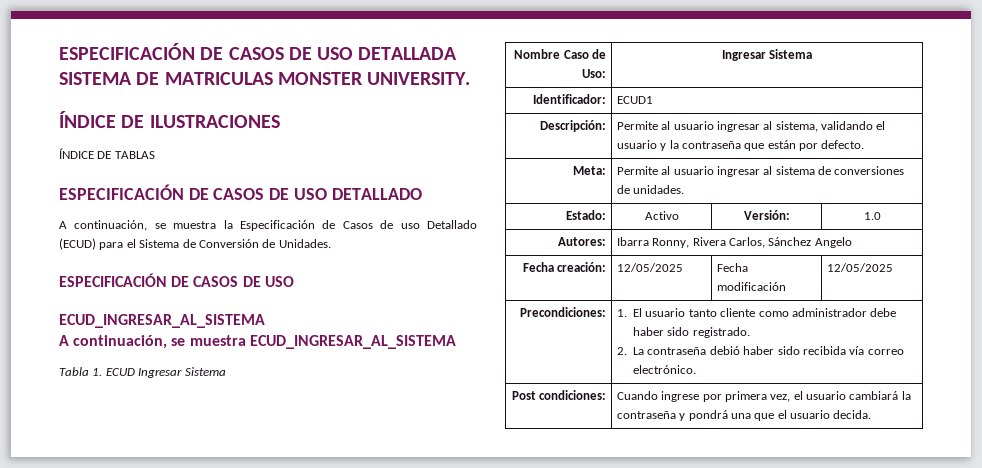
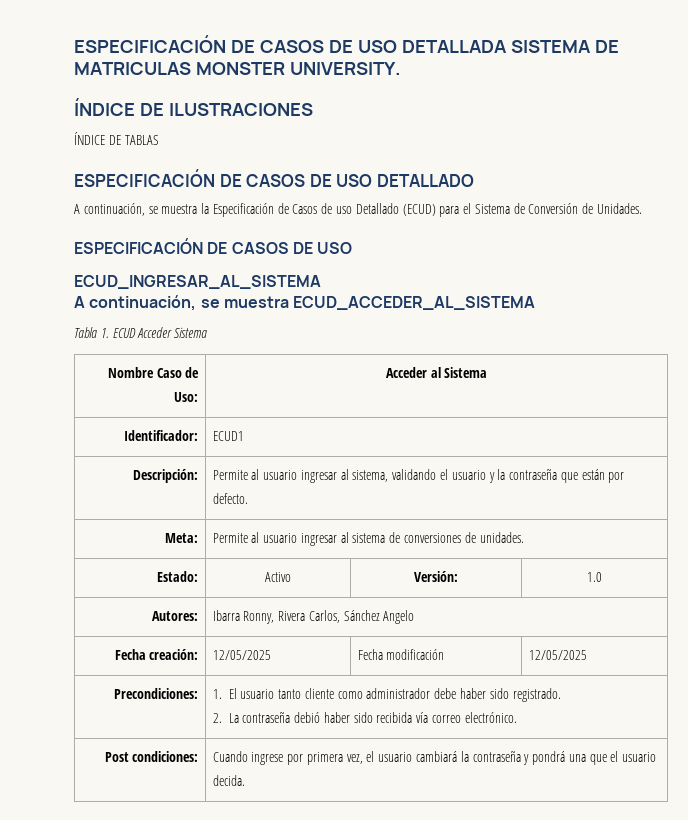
- A continuación, se muestra ECUD_INGRESAR_AL_SISTEMA
+ A continuación, se muestra ECUD_ACCEDER_AL_SISTEMA
- Tabla 1. ECUD Ingresar Sistema
+ Tabla 1. ECUD Acceder Sistema
- Nombre Caso de Uso: | Ingresar Sistema
+ Nombre Caso de Uso: | Acceder al Sistema

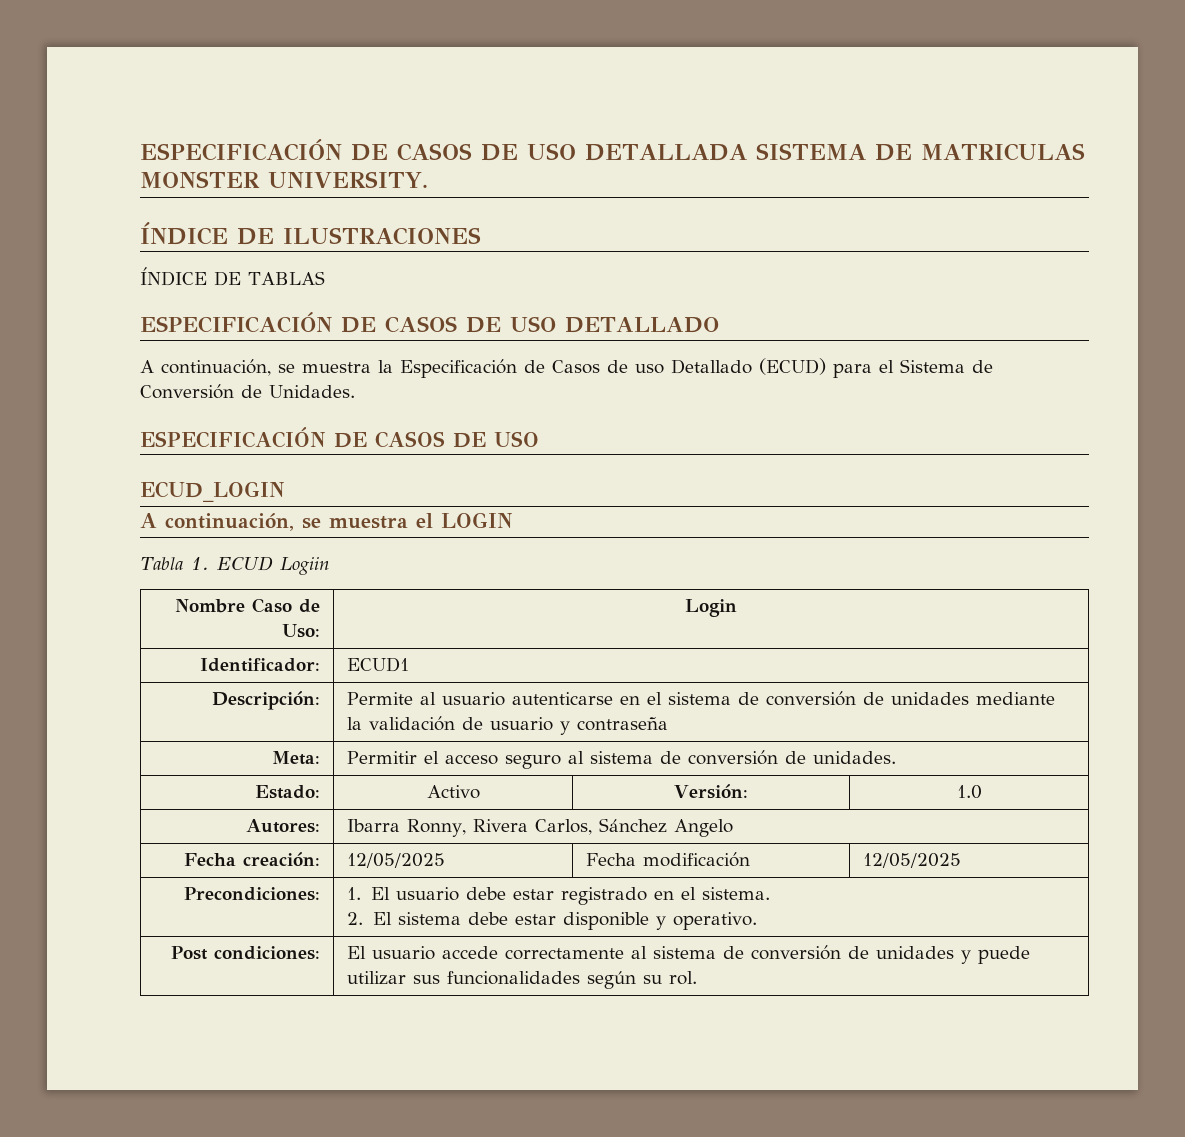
- ECUD_INGRESAR_AL_SISTEMA
- A continuación, se muestra ECUD_ACCEDER_AL_SISTEMA
+ ECUD_LOGIN
+ A continuación, se muestra el LOGIN
- Tabla 1. ECUD Acceder Sistema
+ Tabla 1. ECUD Logiin
- Nombre Caso de Uso: | Acceder al Sistema
+ Nombre Caso de Uso: | Login
- Descripción: | Permite al usuario ingresar al sistema, validando el usuario y la contraseña que están por defecto.
- Meta: | Permite al usuario ingresar al sistema de conversiones de unidades.
+ Descripción: | Permite al usuario autenticarse en el sistema de conversión de unidades mediante la validación de usuario y contraseña
+ Meta: | Permitir el acceso seguro al sistema de conversión de unidades.
- Precondiciones: | 1. El usuario tanto cliente como administrador debe haber sido registrado.
- 2. La contraseña debió haber sido recibida vía correo electrónico.
- Post condiciones: | Cuando ingrese por primera vez, el usuario cambiará la contraseña y pondrá una que el usuario decida.
+ Precondiciones: | 1. El usuario debe estar registrado en el sistema.
+ 2. El sistema debe estar disponible y operativo.
+ Post condiciones: | El usuario accede correctamente al sistema de conversión de unidades y puede utilizar sus funcionalidades según su rol.

